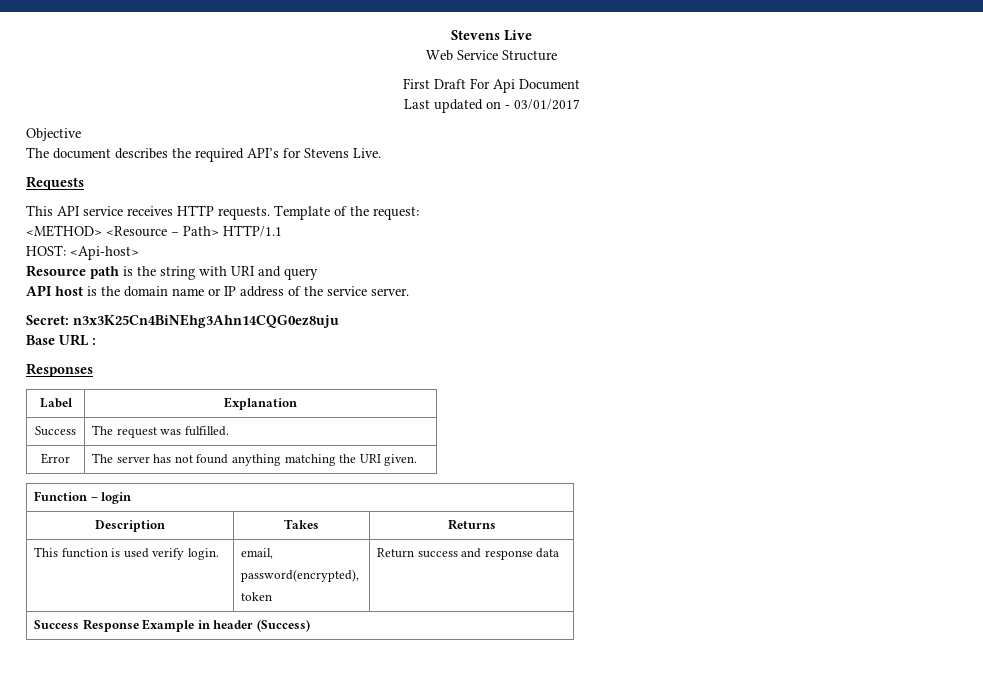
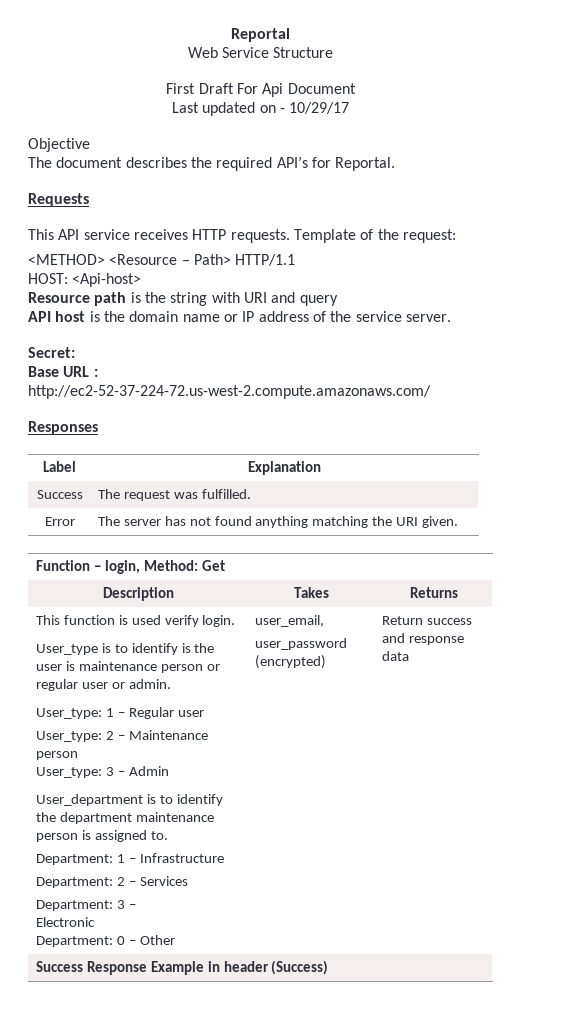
- Stevens Live
+ Reportal
- Last updated on - 03/01/2017
+ Last updated on - 10/29/17
- The document describes the required API’s for Stevens Live.
+ The document describes the required API’s for Reportal.
- Secret: n3x3K25Cn4BiNEhg3Ahn14CQG0ez8uju
+ Secret:
- Base URL :
+ Base URL : http://ec2-52-37-224-72.us-west-2.compute.amazonaws.com/
- Function – login
+ Function – login, Method: Get
- email,
- password(encrypted),
- token
+ User_type is to identify is the user is maintenance person or regular user or admin.
+ User_type: 1 – Regular user
+ User_type: 2 – Maintenance person
+ User_type: 3 – Admin
+ User_department is to identify the department maintenance person is assigned to.
+ Department: 1 – Infrastructure
+ Department: 2 – Services
+ Department: 3 –
+ Electronic
+ Department: 0 – Other | user_email,
+ user_password (encrypted)

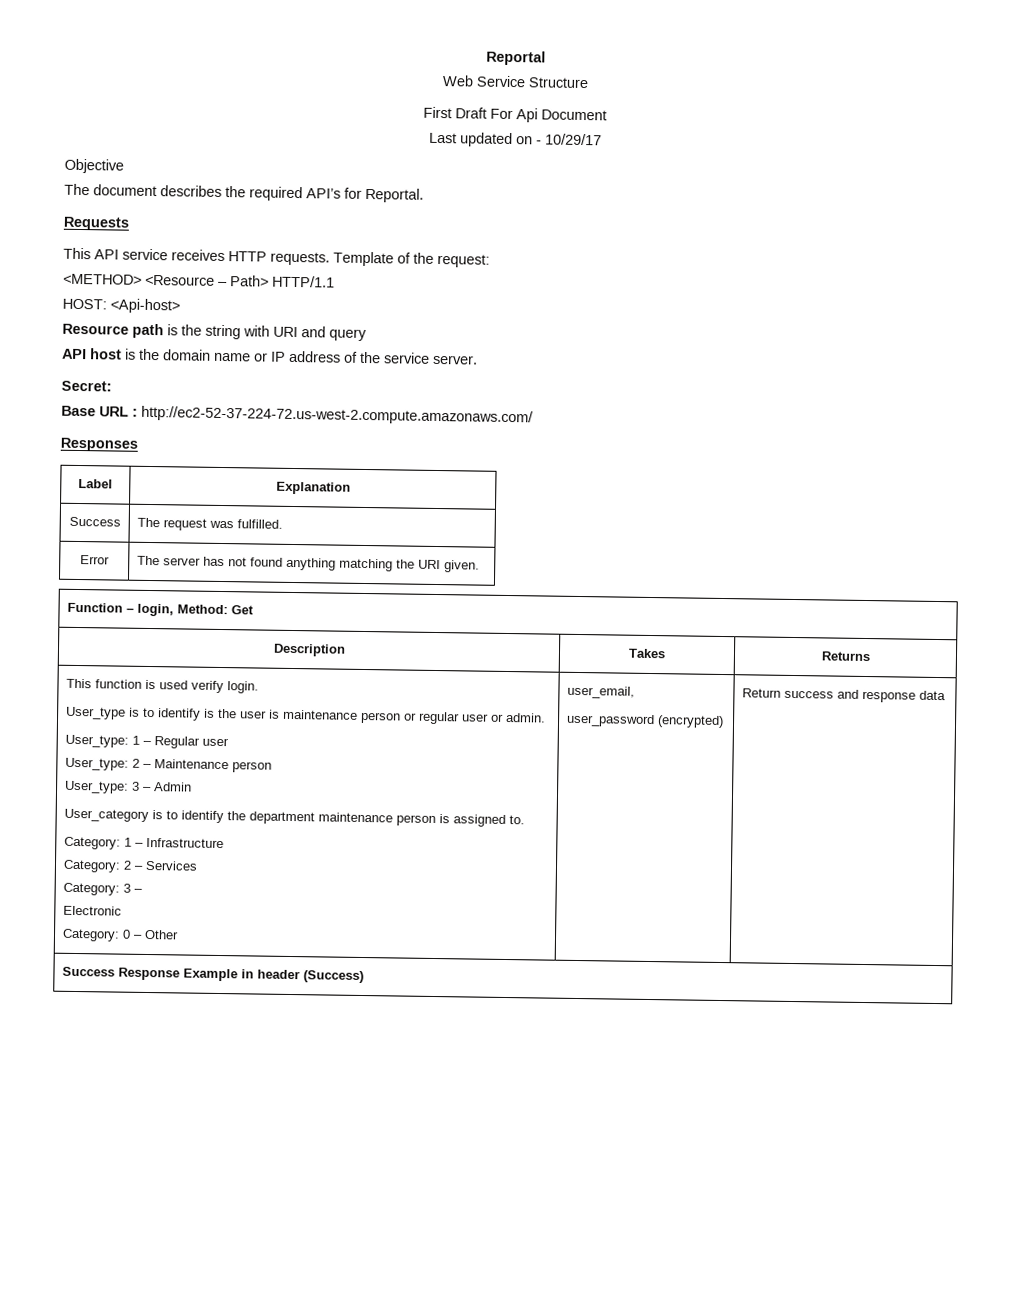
- User_department is to identify the department maintenance person is assigned to.
+ User_category is to identify the department maintenance person is assigned to.
- Department: 1 – Infrastructure
+ Category: 1 – Infrastructure
- Department: 2 – Services
+ Category: 2 – Services
- Department: 3 –
+ Category: 3 –
- Department: 0 – Other
+ Category: 0 – Other

